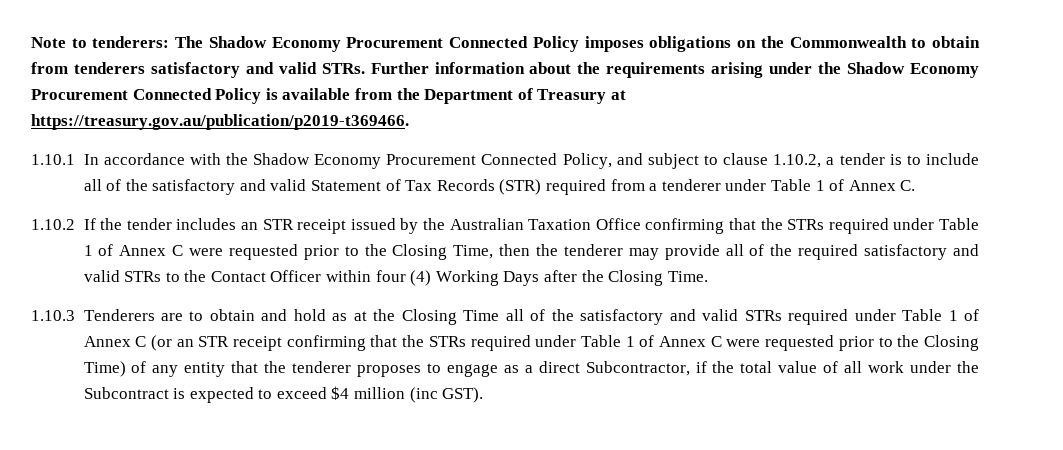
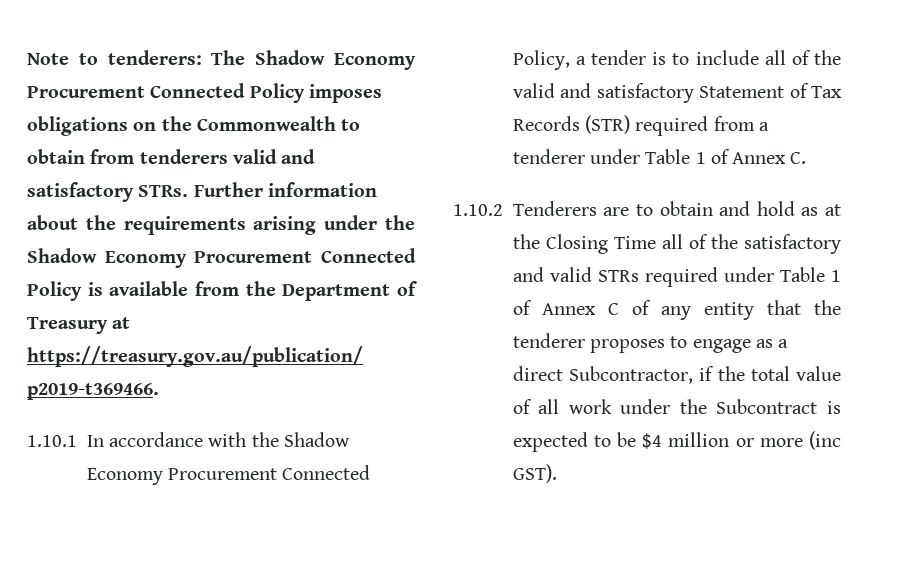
- Note to tenderers: The Shadow Economy Procurement Connected Policy imposes obligations on the Commonwealth to obtain from tenderers satisfactory and valid STRs.
+ Note to tenderers: The Shadow Economy Procurement Connected Policy imposes obligations on the Commonwealth to obtain from tenderers valid and satisfactory STRs.
- 1.10.1 In accordance with the Shadow Economy Procurement Connected Policy, and subject to clause 1.10.2, a tender is to include all of the satisfactory and valid Statement of Tax Records (STR) required from a tenderer under Table 1 of Annex C.
+ 1.10.1 In accordance with the Shadow Economy Procurement Connected Policy, a tender is to include all of the valid and satisfactory Statement of Tax Records (STR) required from a tenderer under Table 1 of Annex C.
- 1.10.2 If the tender includes an STR receipt issued by the Australian Taxation Office confirming that the STRs required under Table 1 of Annex C were requested prior to the Closing Time, then the tenderer may provide all of the required satisfactory and valid STRs to the Contact Officer within four (4) Working Days after the Closing Time.
- 1.10.3 Tenderers are to obtain and hold as at the Closing Time all of the satisfactory and valid STRs required under Table 1 of Annex C (or an STR receipt confirming that the STRs required under Table 1 of Annex C were requested prior to the Closing Time) of any entity that the tenderer proposes to engage as a direct Subcontractor, if the total value of all work under the Subcontract is expected to exceed $4 million (inc GST).
+ 1.10.2 Tenderers are to obtain and hold as at the Closing Time all of the satisfactory and valid STRs required under Table 1 of Annex C of any entity that the tenderer proposes to engage as a direct Subcontractor, if the total value of all work under the Subcontract is expected to be $4 million or more (inc GST).

